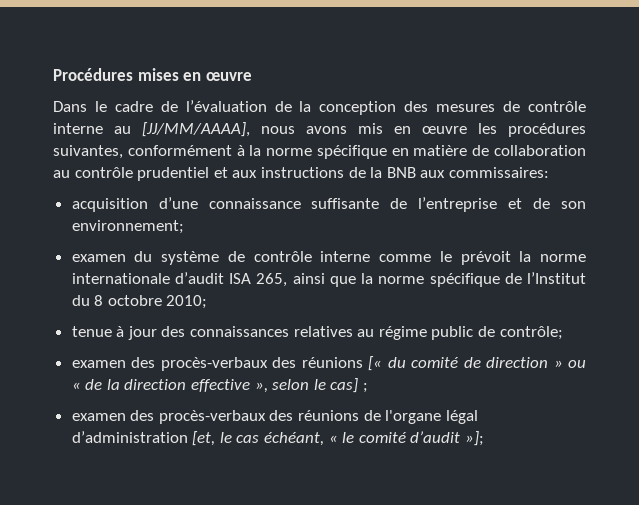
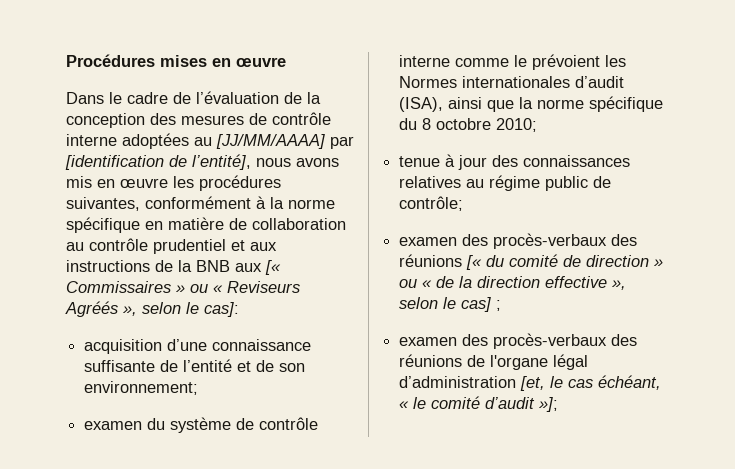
- Dans le cadre de l’évaluation de la conception des mesures de contrôle interne au [JJ/MM/AAAA], nous avons mis en œuvre les procédures suivantes, conformément à la norme spécifique en matière de collaboration au contrôle prudentiel et aux instructions de la BNB aux commissaires:
+ Dans le cadre de l’évaluation de la conception des mesures de contrôle interne adoptées au [JJ/MM/AAAA] par [identification de l’entité], nous avons mis en œuvre les procédures suivantes, conformément à la norme spécifique en matière de collaboration au contrôle prudentiel et aux instructions de la BNB aux [« Commissaires » ou « Reviseurs Agréés », selon le cas]:
- acquisition d’une connaissance suffisante de l’entreprise et de son environnement;
+ acquisition d’une connaissance suffisante de l’entité et de son environnement;
- examen du système de contrôle interne comme le prévoit la norme internationale d’audit ISA 265, ainsi que la norme spécifique de l’Institut du 8 octobre 2010;
+ examen du système de contrôle interne comme le prévoient les Normes internationales d’audit (ISA), ainsi que la norme spécifique du 8 octobre 2010;

